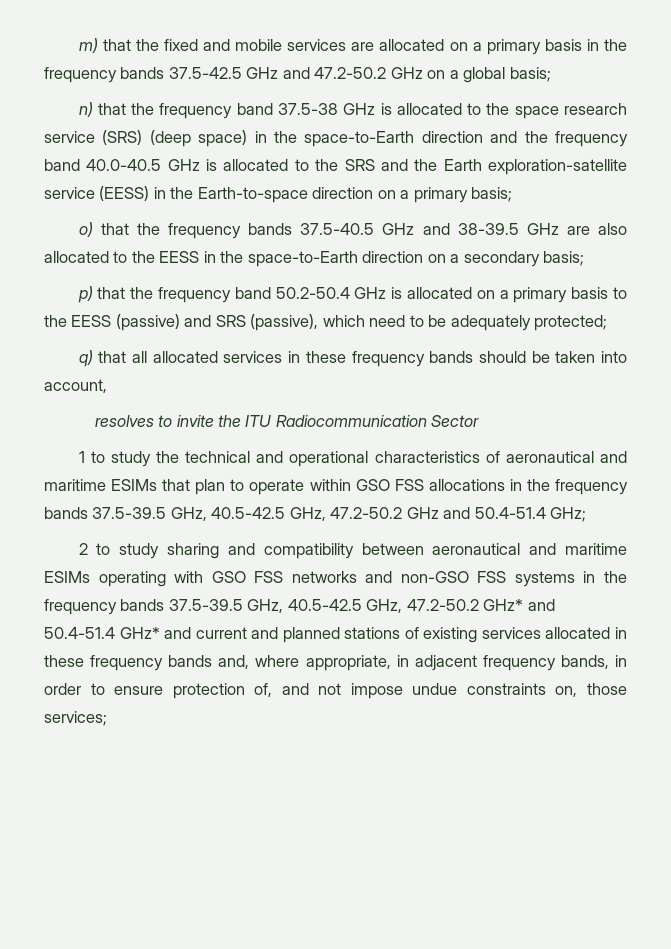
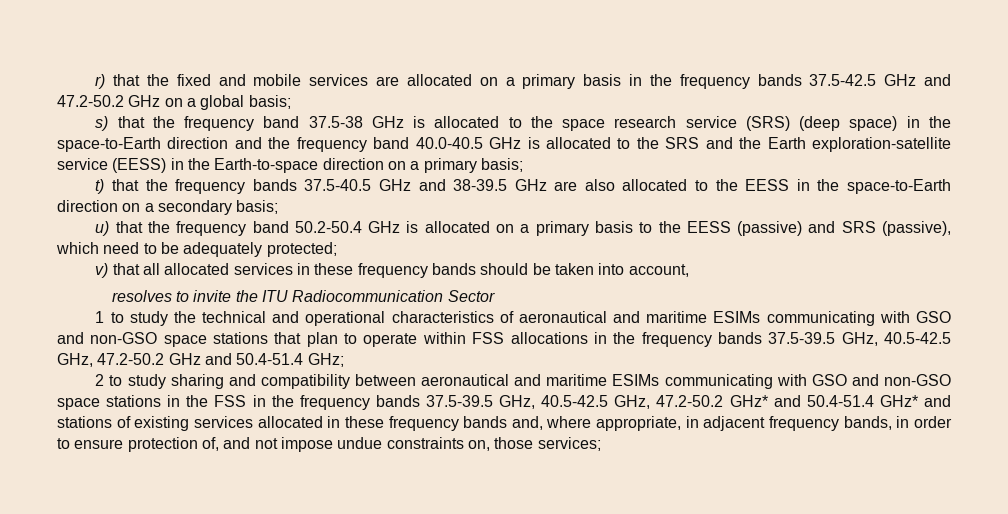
- m) that the fixed and mobile services are allocated on a primary basis in the frequency bands 37.5-42.5 GHz and 47.2-50.2 GHz on a global basis;
+ r) that the fixed and mobile services are allocated on a primary basis in the frequency bands 37.5-42.5 GHz and 47.2-50.2 GHz on a global basis;
- n) that the frequency band 37.5-38 GHz is allocated to the space research service (SRS) (deep space) in the space-to-Earth direction and the frequency band 40.0-40.5 GHz is allocated to the SRS and the Earth exploration-satellite service (EESS) in the Earth-to-space direction on a primary basis;
+ s) that the frequency band 37.5-38 GHz is allocated to the space research service (SRS) (deep space) in the space-to-Earth direction and the frequency band 40.0-40.5 GHz is allocated to the SRS and the Earth exploration-satellite service (EESS) in the Earth-to-space direction on a primary basis;
- o) that the frequency bands 37.5-40.5 GHz and 38-39.5 GHz are also allocated to the EESS in the space-to-Earth direction on a secondary basis;
+ t) that the frequency bands 37.5-40.5 GHz and 38-39.5 GHz are also allocated to the EESS in the space-to-Earth direction on a secondary basis;
- p) that the frequency band 50.2-50.4 GHz is allocated on a primary basis to the EESS (passive) and SRS (passive), which need to be adequately protected;
+ u) that the frequency band 50.2-50.4 GHz is allocated on a primary basis to the EESS (passive) and SRS (passive), which need to be adequately protected;
- q) that all allocated services in these frequency bands should be taken into account,
+ v) that all allocated services in these frequency bands should be taken into account,
- 1 to study the technical and operational characteristics of aeronautical and maritime ESIMs that plan to operate within GSO FSS allocations in the frequency bands 37.5-39.5 GHz, 40.5-42.5 GHz, 47.2-50.2 GHz and 50.4-51.4 GHz;
+ 1 to study the technical and operational characteristics of aeronautical and maritime ESIMs communicating with GSO and non-GSO space stations that plan to operate within FSS allocations in the frequency bands 37.5-39.5 GHz, 40.5-42.5 GHz, 47.2-50.2 GHz and 50.4-51.4 GHz;
- 2 to study sharing and compatibility between aeronautical and maritime ESIMs operating with GSO FSS networks and non-GSO FSS systems in the frequency bands 37.5-39.5 GHz, 40.5-42.5 GHz, 47.2-50.2 GHz* and 50.4-51.4 GHz* and current and planned stations of existing services allocated in these frequency bands and, where appropriate, in adjacent frequency bands, in order to ensure protection of, and not impose undue constraints on, those services;
+ 2 to study sharing and compatibility between aeronautical and maritime ESIMs communicating with GSO and non-GSO space stations in the FSS in the frequency bands 37.5-39.5 GHz, 40.5-42.5 GHz, 47.2-50.2 GHz* and 50.4-51.4 GHz* and stations of existing services allocated in these frequency bands and, where appropriate, in adjacent frequency bands, in order to ensure protection of, and not impose undue constraints on, those services;

